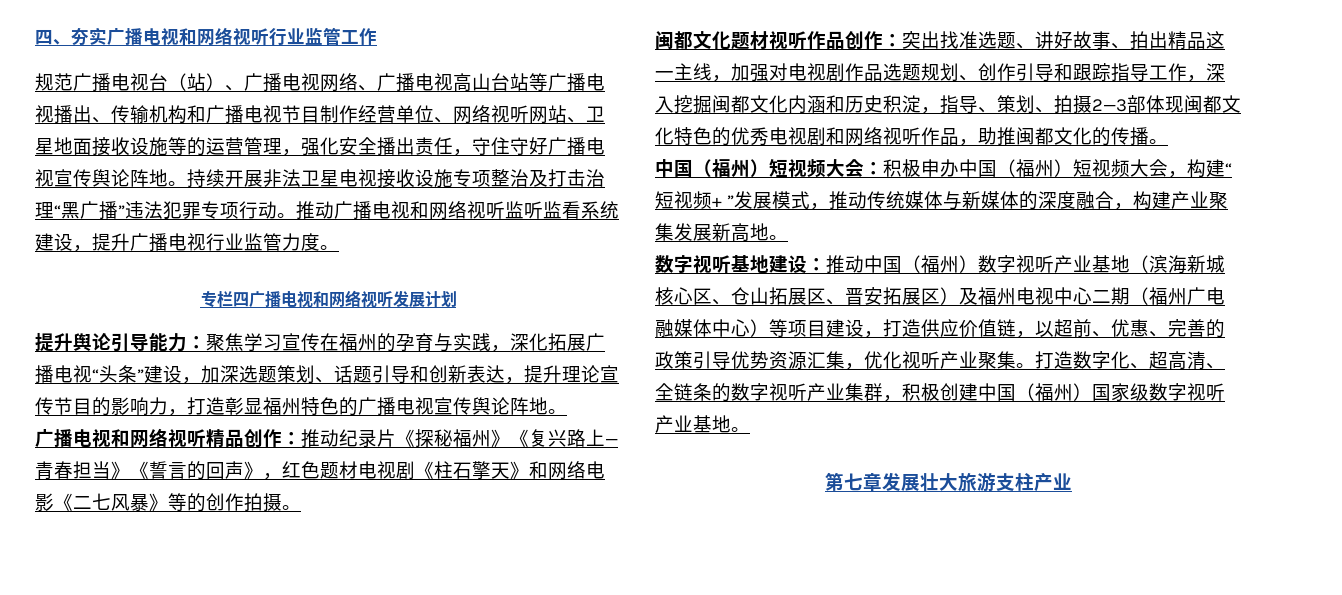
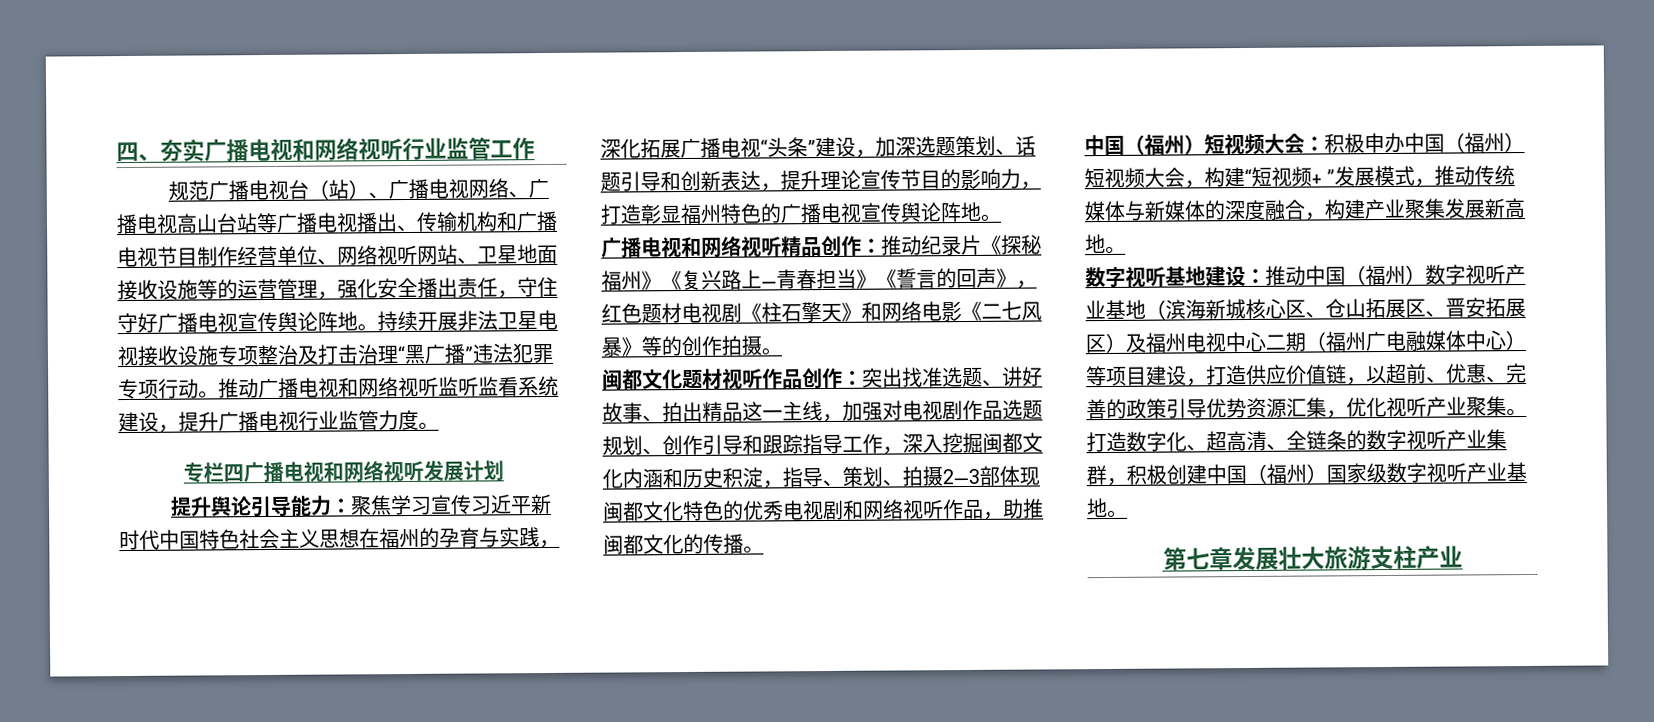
- 提升舆论引导能力：聚焦学习宣传在福州的孕育与实践，深化拓展广播电视“头条”建设，加深选题策划、话题引导和创新表达，提升理论宣传节目的影响力，打造彰显福州特色的广播电视宣传舆论阵地。
+ 提升舆论引导能力：聚焦学习宣传习近平新时代中国特色社会主义思想在福州的孕育与实践，深化拓展广播电视“头条”建设，加深选题策划、话题引导和创新表达，提升理论宣传节目的影响力，打造彰显福州特色的广播电视宣传舆论阵地。

